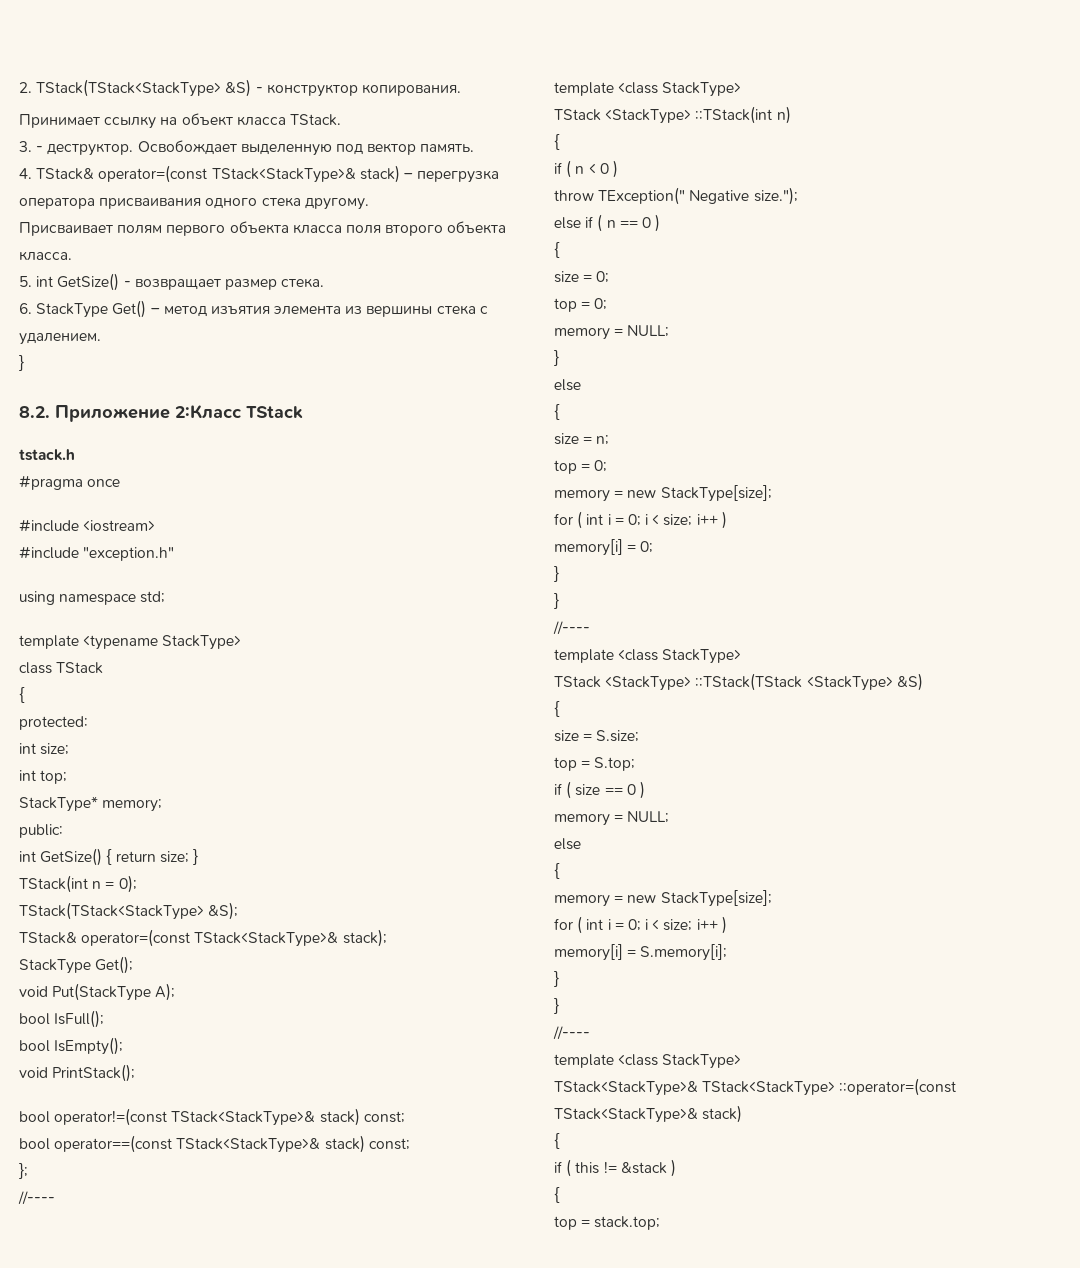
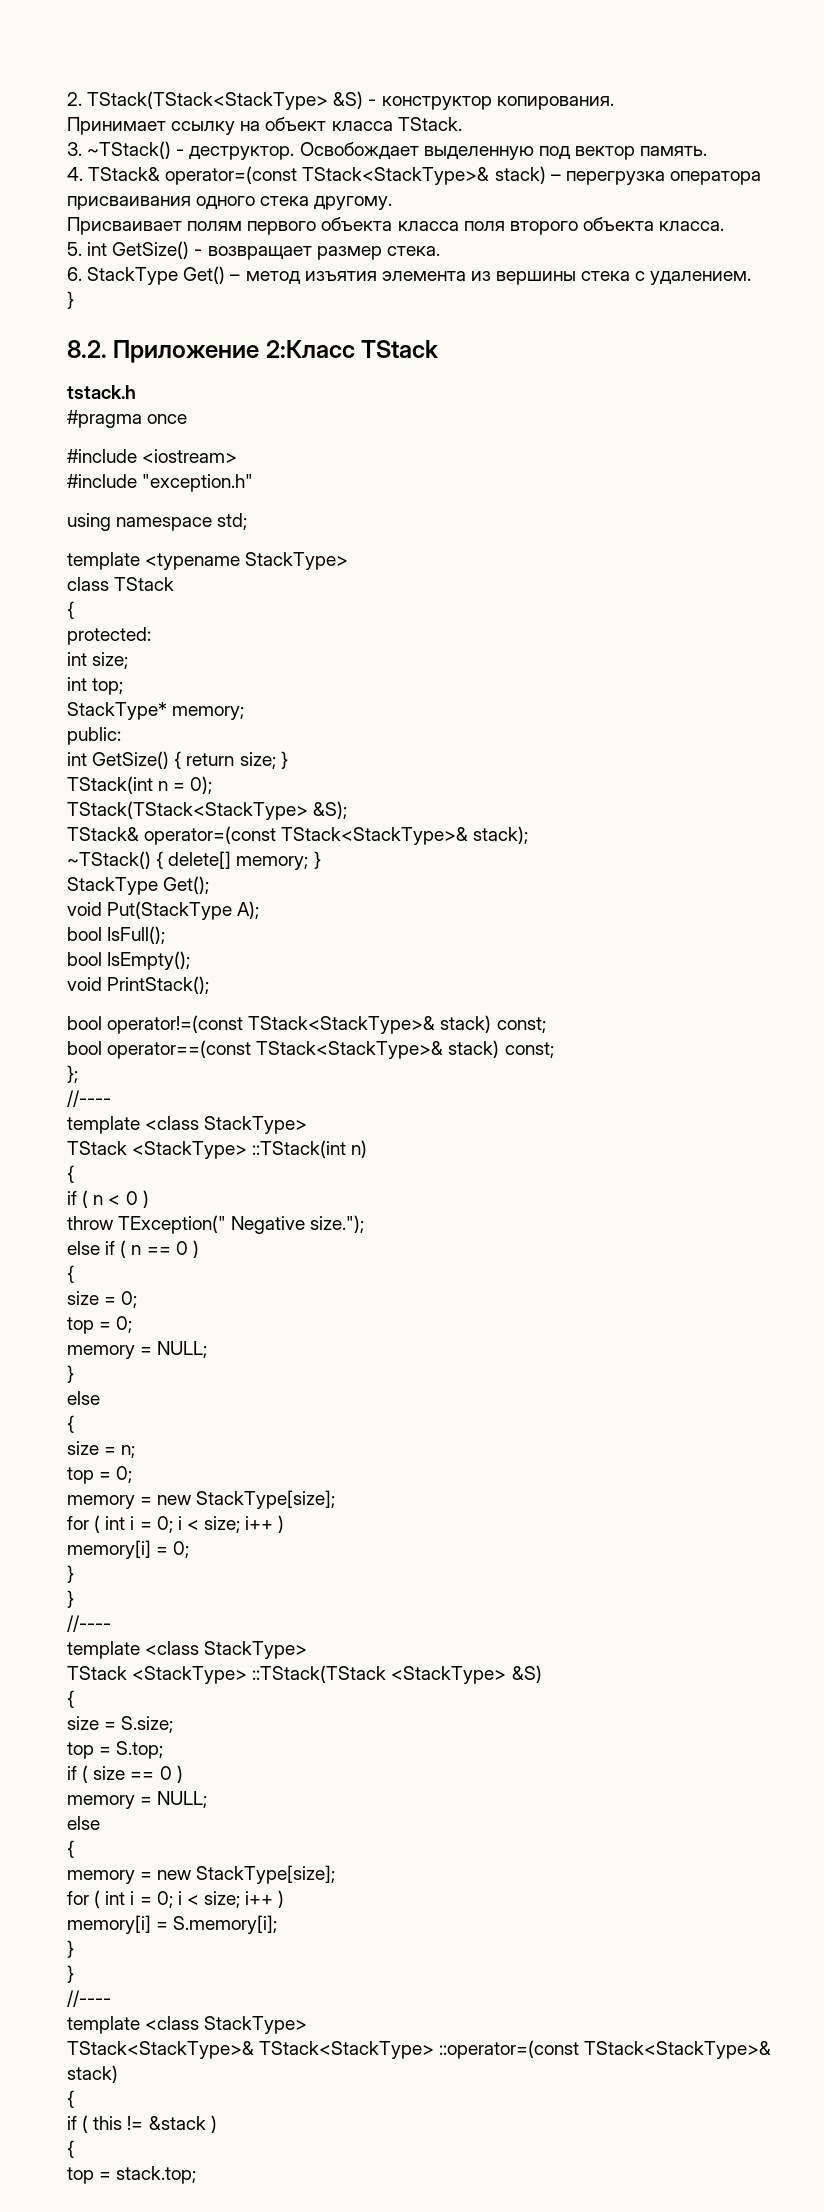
- 3. - деструктор.
+ 3. ~TStack() - деструктор.
+ ~TStack() { delete[] memory; }

